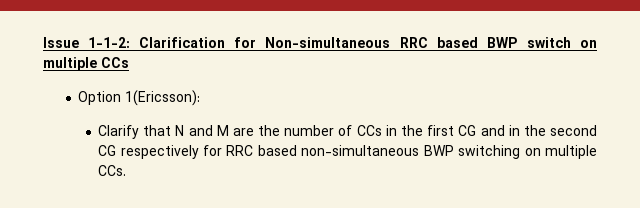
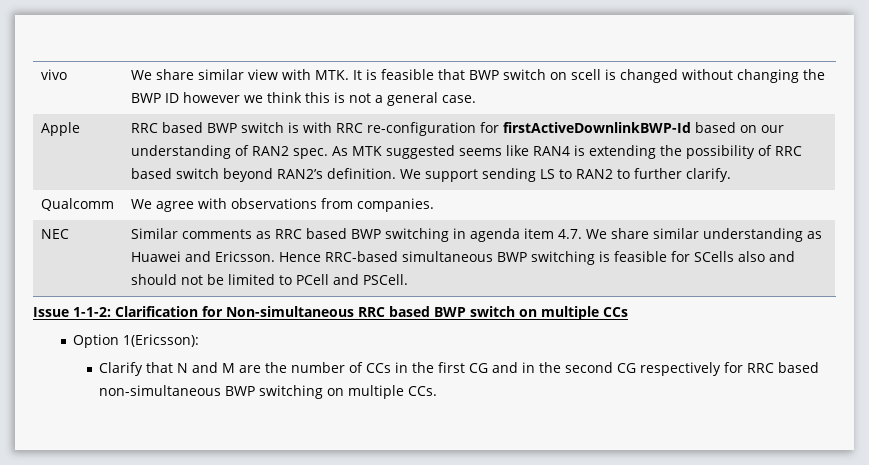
+ vivo | We share similar view with MTK. It is feasible that BWP switch on scell is changed without changing the BWP ID however we think this is not a general case.
+ Apple | RRC based BWP switch is with RRC re-configuration for firstActiveDownlinkBWP-Id based on our understanding of RAN2 spec. As MTK suggested seems like RAN4 is extending the possibility of RRC based switch beyond RAN2’s definition. We support sending LS to RAN2 to further clarify.
+ Qualcomm | We agree with observations from companies.
+ NEC | Similar comments as RRC based BWP switching in agenda item 4.7. We share similar understanding as Huawei and Ericsson. Hence RRC-based simultaneous BWP switching is feasible for SCells also and should not be limited to PCell and PSCell.

